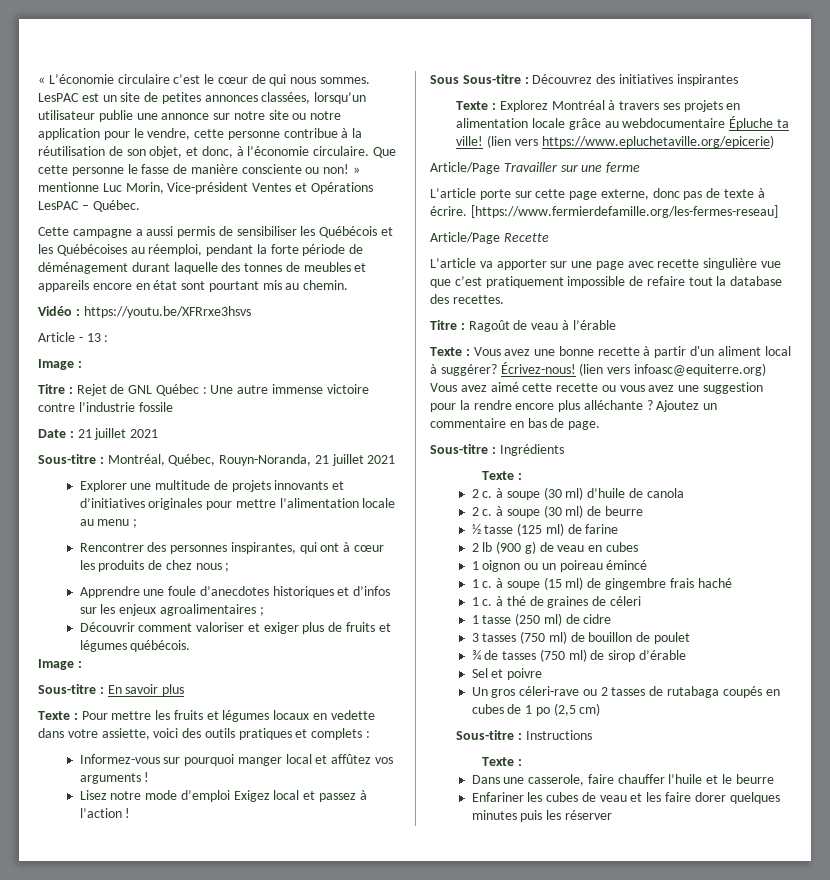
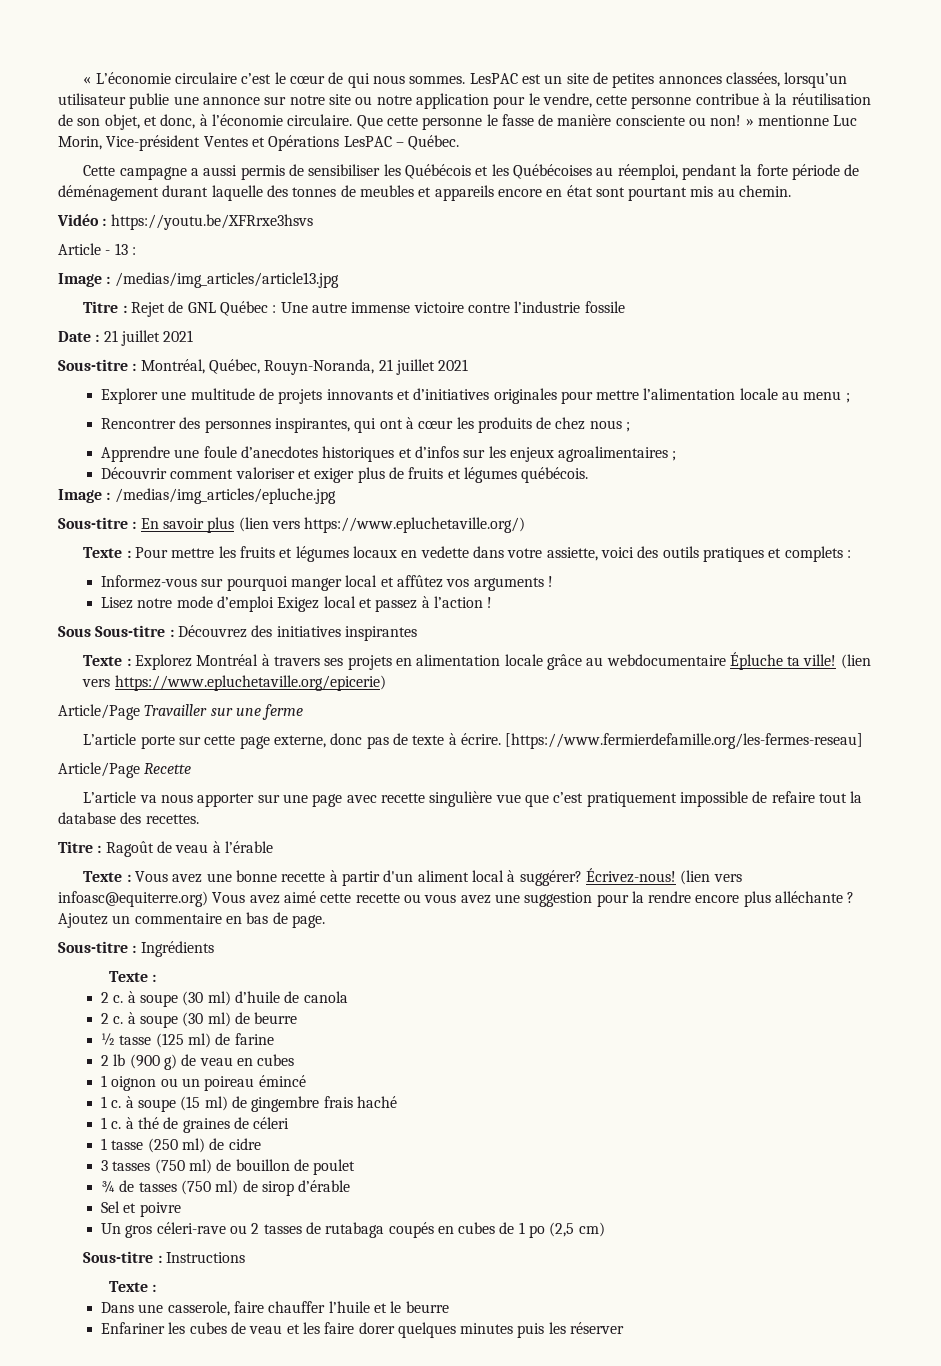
  Article - 13 :
- Image :
+ Image : /medias/img_articles/article13.jpg
  Découvrir comment valoriser et exiger plus de fruits et légumes québécois.
- Image :
+ Image : /medias/img_articles/epluche.jpg
- Sous-titre : En savoir plus
+ Sous-titre : En savoir plus (lien vers https://www.epluchetaville.org/)
- L’article va apporter sur une page avec recette singulière vue que c’est pratiquement impossible de refaire tout la database des recettes.
+ L’article va nous apporter sur une page avec recette singulière vue que c’est pratiquement impossible de refaire tout la database des recettes.

